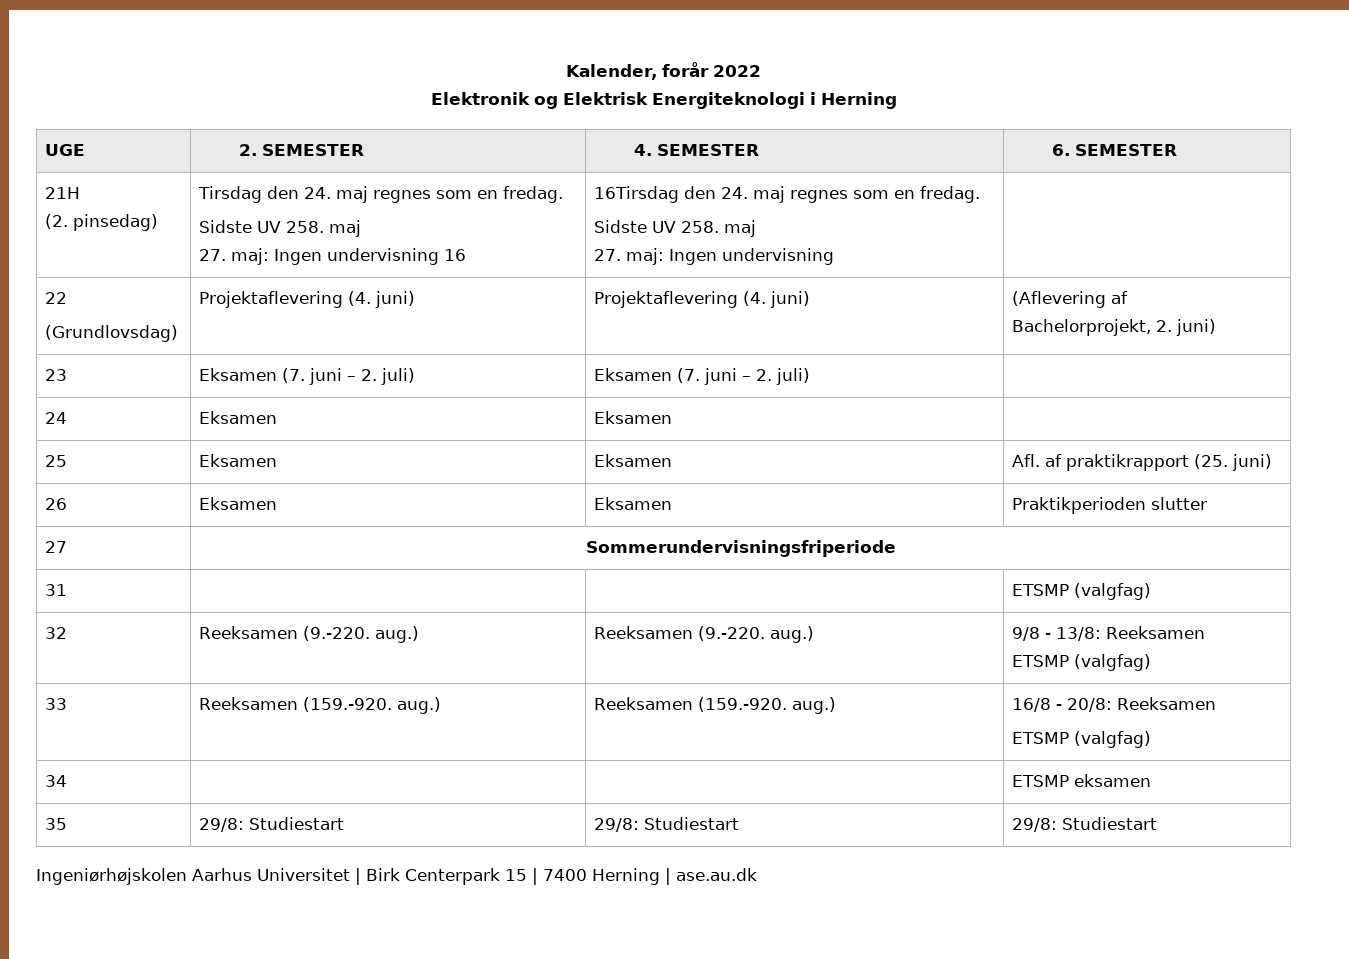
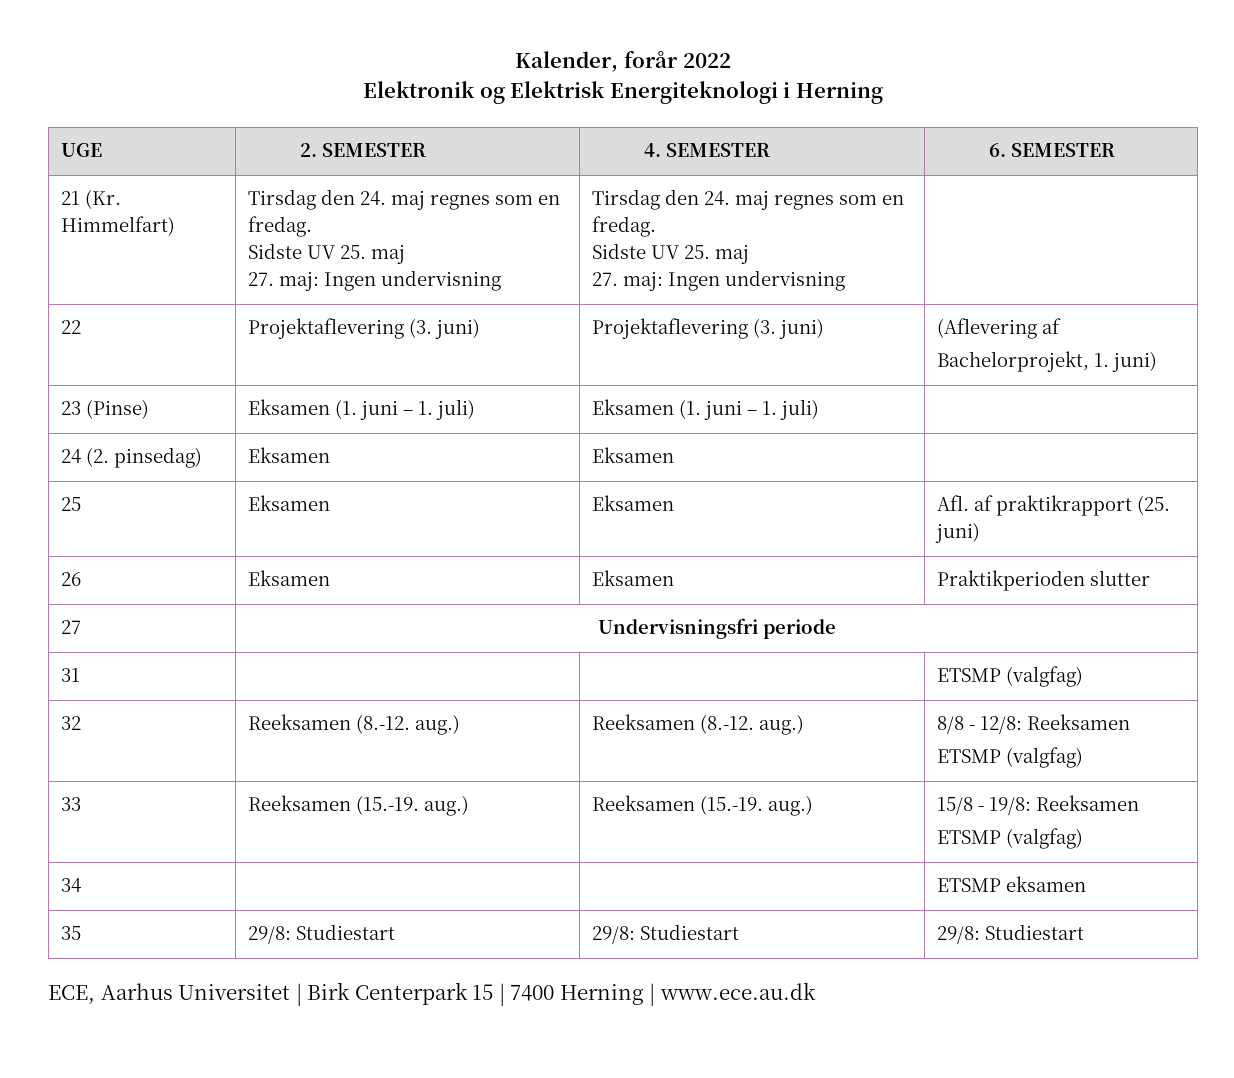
- 21H
- (2. pinsedag) | Tirsdag den 24. maj regnes som en fredag.
- Sidste UV 258. maj
- 27. maj: Ingen undervisning 16 | 16Tirsdag den 24. maj regnes som en fredag.
- Sidste UV 258. maj
+ 21 (Kr. Himmelfart) | Tirsdag den 24. maj regnes som en fredag.
+ Sidste UV 25. maj
+ 27. maj: Ingen undervisning | Tirsdag den 24. maj regnes som en fredag.
+ Sidste UV 25. maj
- 22
- (Grundlovsdag) | Projektaflevering (4. juni) | Projektaflevering (4. juni) | (Aflevering af
- Bachelorprojekt, 2. juni)
+ 22 | Projektaflevering (3. juni) | Projektaflevering (3. juni) | (Aflevering af
+ Bachelorprojekt, 1. juni)
- 23 | Eksamen (7. juni – 2. juli) | Eksamen (7. juni – 2. juli) |
+ 23 (Pinse) | Eksamen (1. juni – 1. juli) | Eksamen (1. juni – 1. juli) |
- 24 | Eksamen | Eksamen |
+ 24 (2. pinsedag) | Eksamen | Eksamen |
- 27 | Sommerundervisningsfriperiode
+ 27 | Undervisningsfri periode
- 32 | Reeksamen (9.-220. aug.) | Reeksamen (9.-220. aug.) | 9/8 - 13/8: Reeksamen
+ 32 | Reeksamen (8.-12. aug.) | Reeksamen (8.-12. aug.) | 8/8 - 12/8: Reeksamen
- 33 | Reeksamen (159.-920. aug.) | Reeksamen (159.-920. aug.) | 16/8 - 20/8: Reeksamen
+ 33 | Reeksamen (15.-19. aug.) | Reeksamen (15.-19. aug.) | 15/8 - 19/8: Reeksamen
- Ingeniørhøjskolen Aarhus Universitet | Birk Centerpark 15 | 7400 Herning | ase.au.dk
+ ECE, Aarhus Universitet | Birk Centerpark 15 | 7400 Herning | www.ece.au.dk

